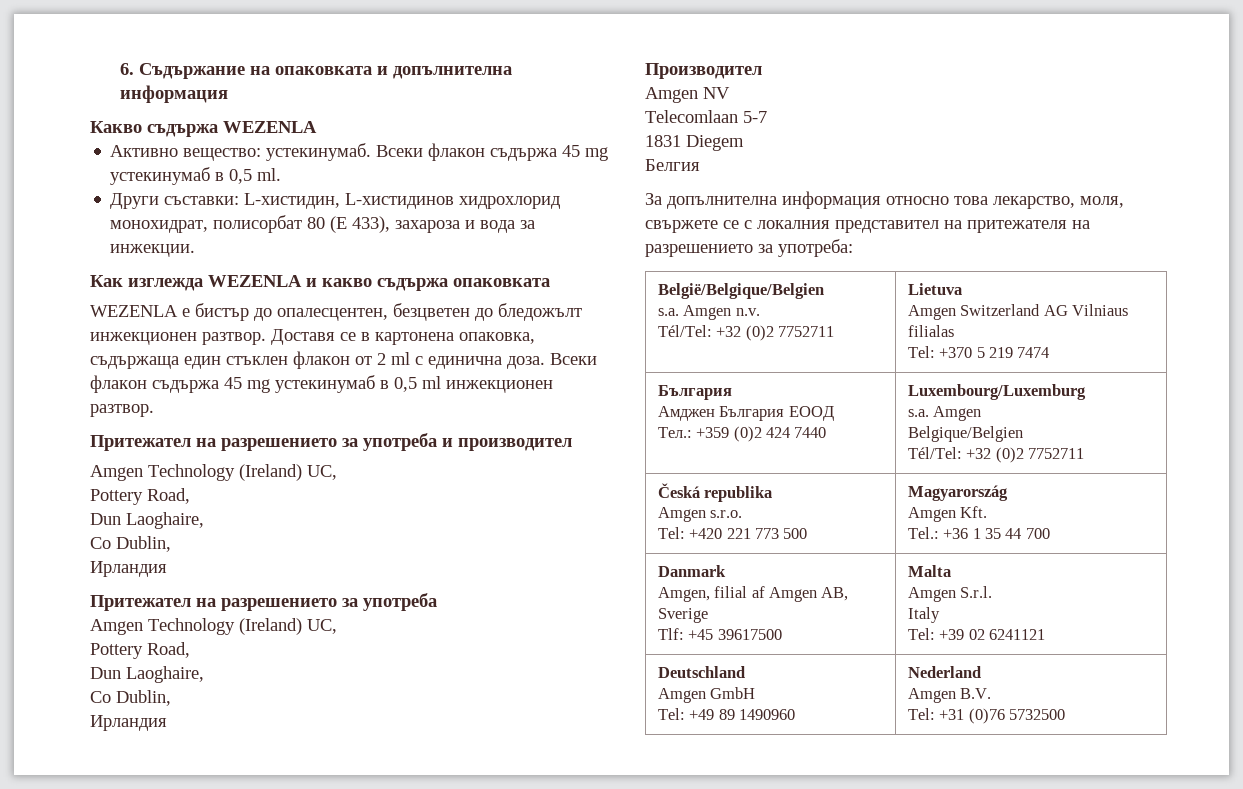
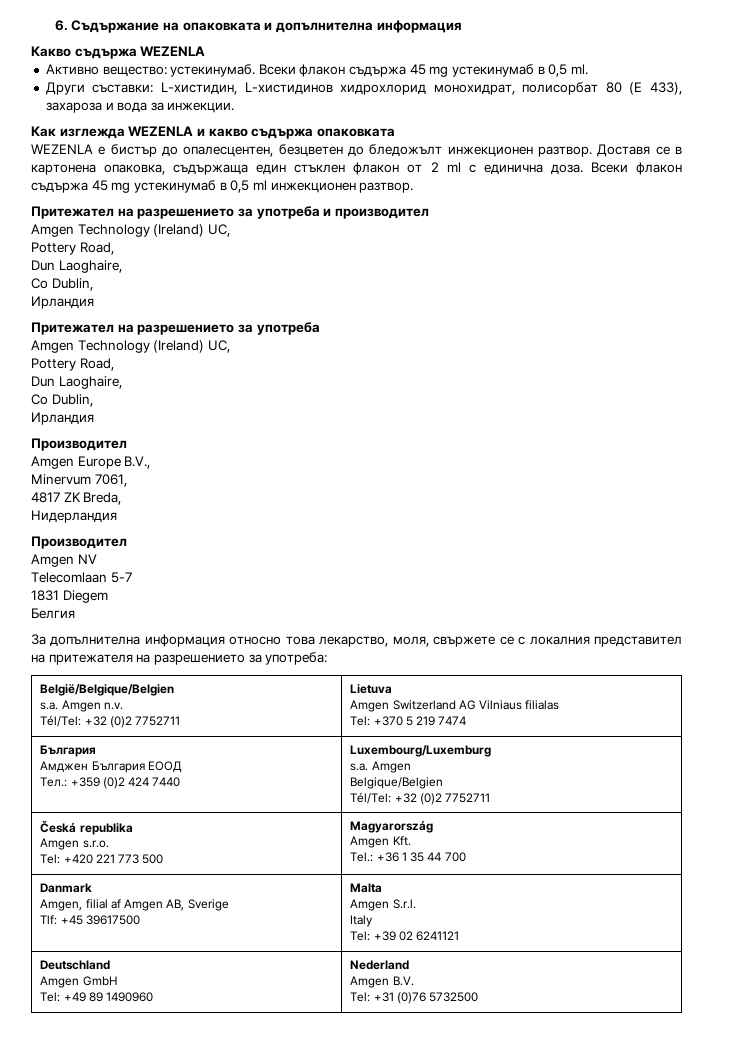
+ Amgen Europe B.V.,
+ Minervum 7061,
+ 4817 ZK Breda,
+ Нидерландия
+ Производител

